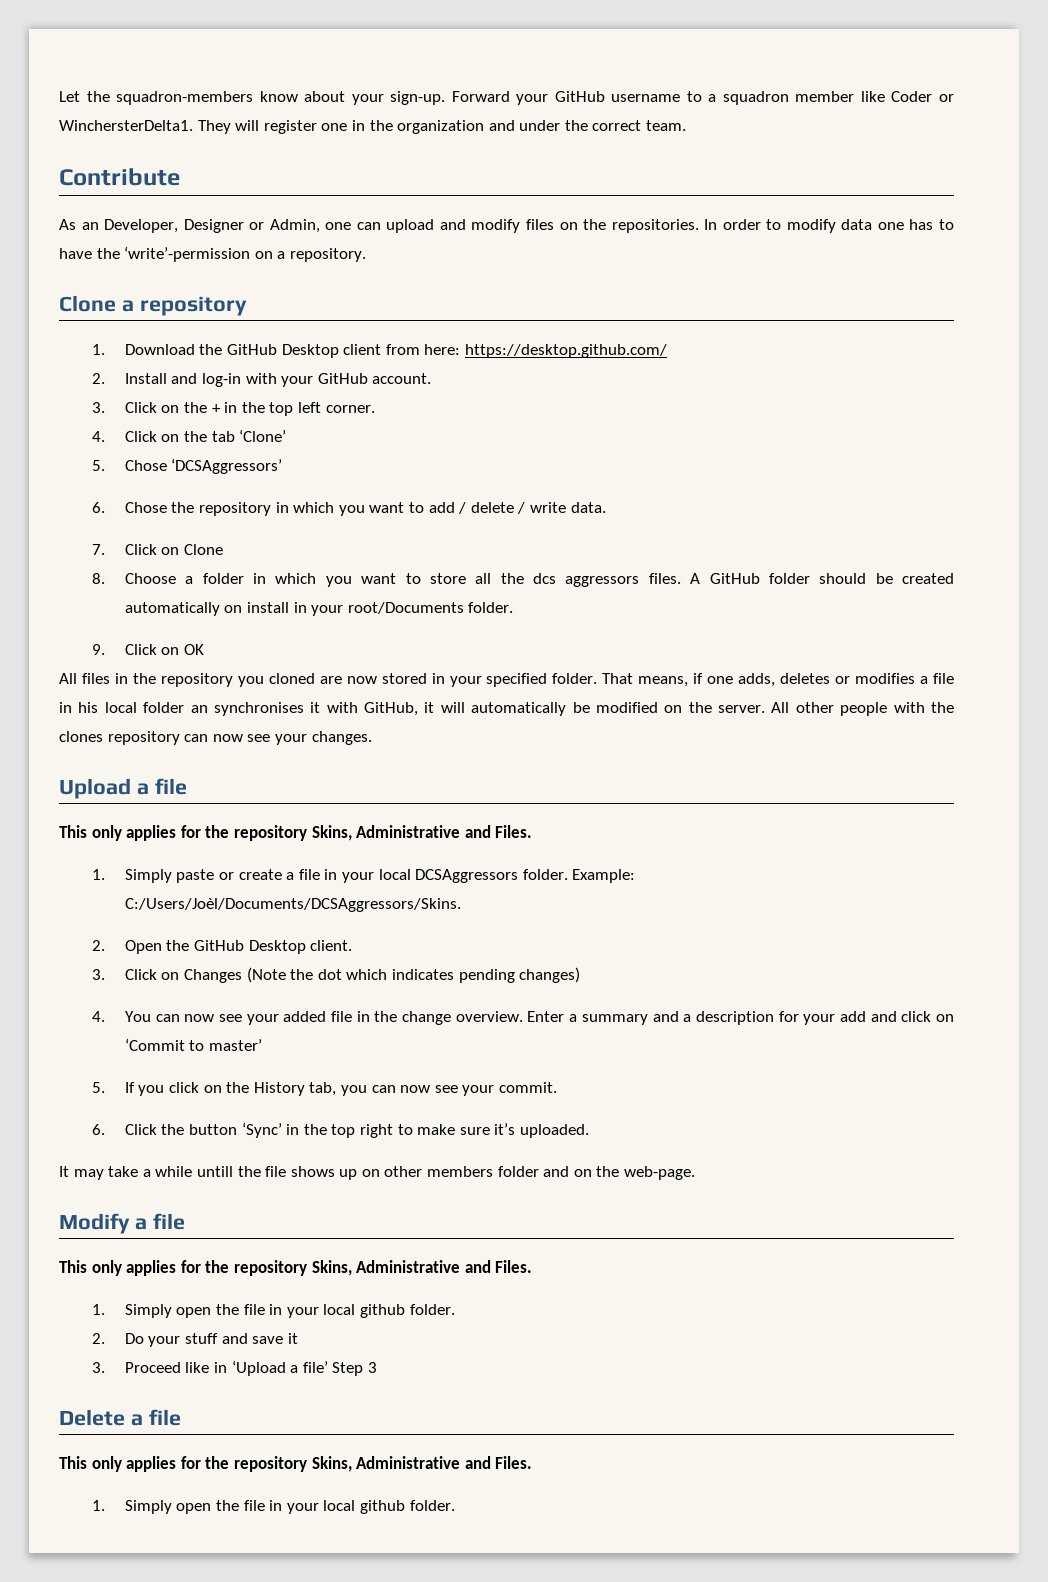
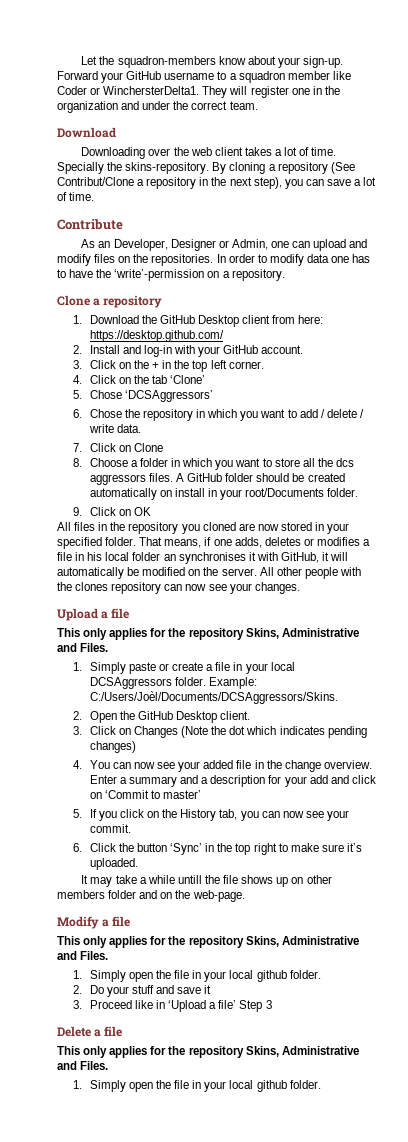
  They will register one in the organization and under the correct team.
+ Download
+ Downloading over the web client takes a lot of time. Specially the skins-repository. By cloning a repository (See Contribut/Clone a repository in the next step), you can save a lot of time.

